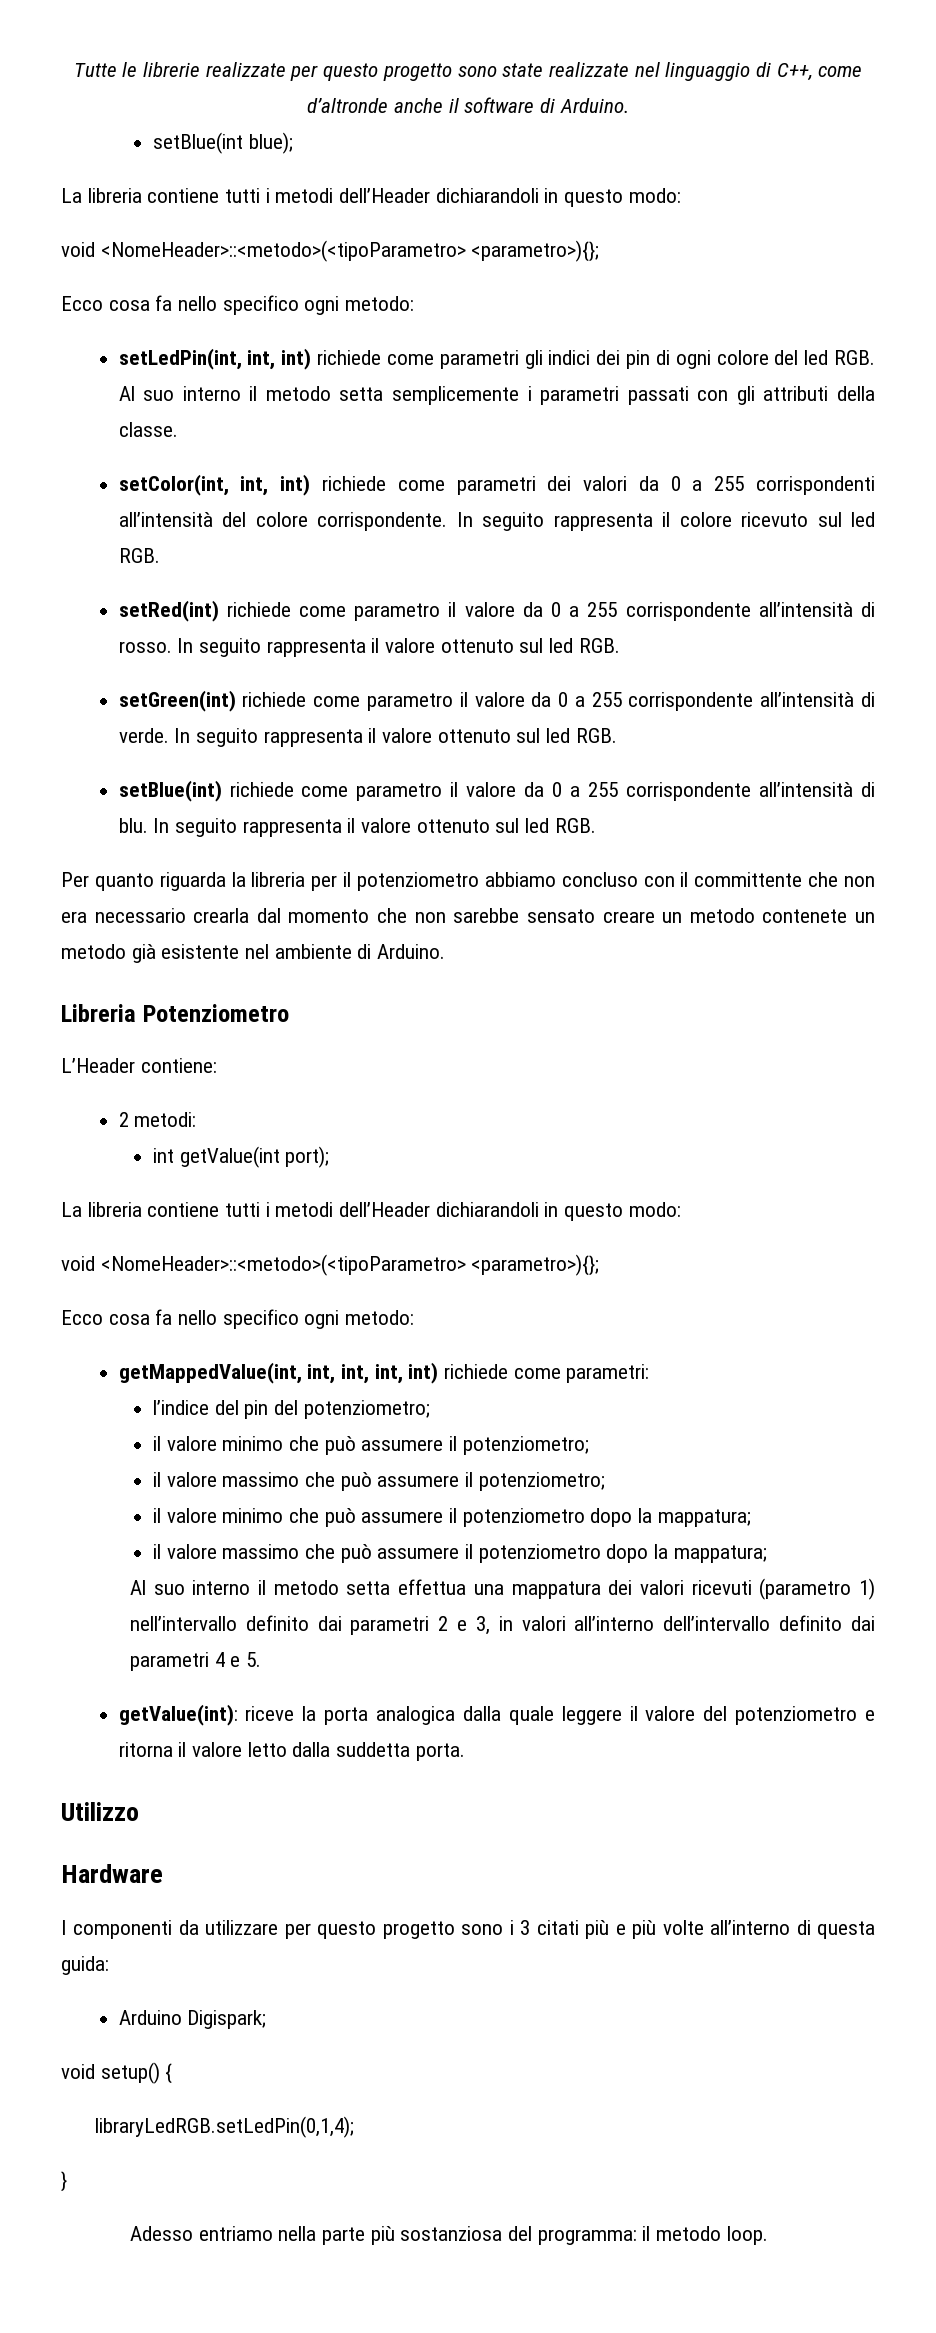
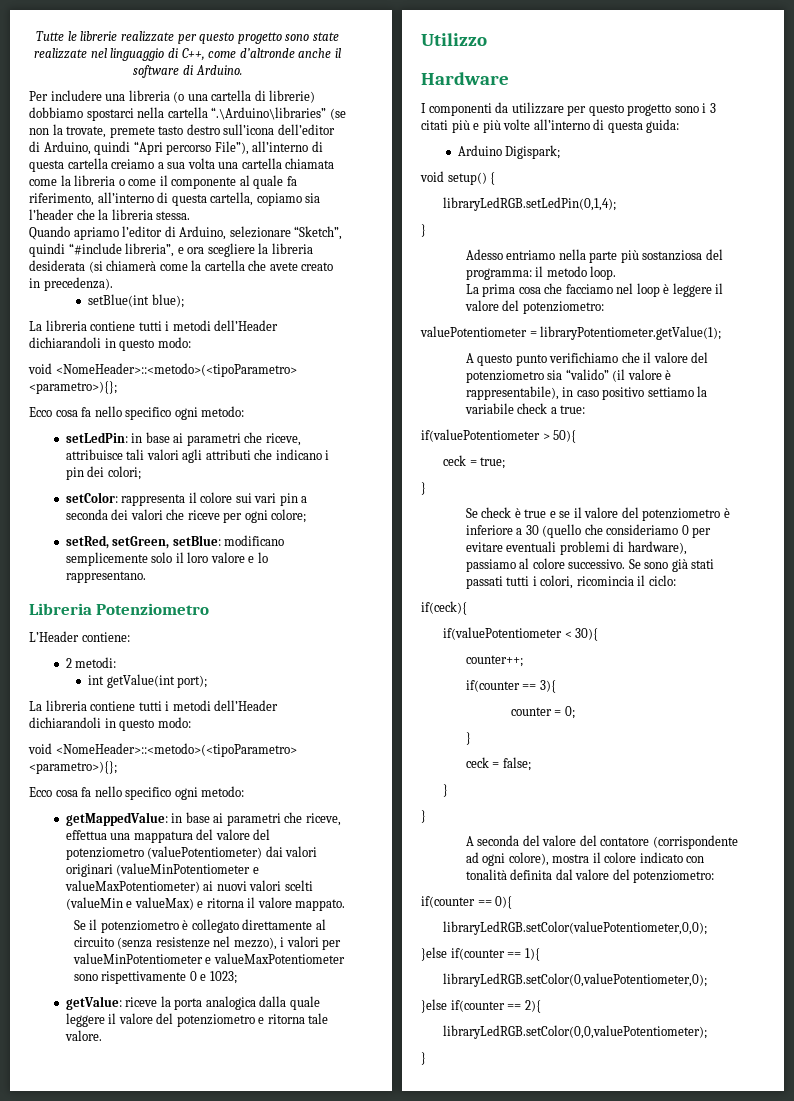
+ Per includere una libreria (o una cartella di librerie) dobbiamo spostarci nella cartella “.\Arduino\libraries” (se non la trovate, premete tasto destro sull’icona dell’editor di Arduino, quindi “Apri percorso File”), all’interno di questa cartella creiamo a sua volta una cartella chiamata come la libreria o come il componente al quale fa riferimento, all’interno di questa cartella, copiamo sia l’header che la libreria stessa.
+ Quando apriamo l’editor di Arduino, selezionare “Sketch”, quindi “#include libreria”, e ora scegliere la libreria desiderata (si chiamerà come la cartella che avete creato in precedenza).
- setLedPin(int, int, int) richiede come parametri gli indici dei pin di ogni colore del led RGB. Al suo interno il metodo setta semplicemente i parametri passati con gli attributi della classe.
- setColor(int, int, int) richiede come parametri dei valori da 0 a 255 corrispondenti all’intensità del colore corrispondente. In seguito rappresenta il colore ricevuto sul led RGB.
- setRed(int) richiede come parametro il valore da 0 a 255 corrispondente all’intensità di rosso. In seguito rappresenta il valore ottenuto sul led RGB.
- setGreen(int) richiede come parametro il valore da 0 a 255 corrispondente all’intensità di verde. In seguito rappresenta il valore ottenuto sul led RGB.
- setBlue(int) richiede come parametro il valore da 0 a 255 corrispondente all’intensità di blu. In seguito rappresenta il valore ottenuto sul led RGB.
- Per quanto riguarda la libreria per il potenziometro abbiamo concluso con il committente che non era necessario crearla dal momento che non sarebbe sensato creare un metodo contenete un metodo già esistente nel ambiente di Arduino.
+ setLedPin: in base ai parametri che riceve, attribuisce tali valori agli attributi che indicano i pin dei colori;
+ setColor: rappresenta il colore sui vari pin a seconda dei valori che riceve per ogni colore;
+ setRed, setGreen, setBlue: modificano semplicemente solo il loro valore e lo rappresentano.
- getMappedValue(int, int, int, int, int) richiede come parametri:
- l’indice del pin del potenziometro;
- il valore minimo che può assumere il potenziometro;
- il valore massimo che può assumere il potenziometro;
- il valore minimo che può assumere il potenziometro dopo la mappatura;
- il valore massimo che può assumere il potenziometro dopo la mappatura;
- Al suo interno il metodo setta effettua una mappatura dei valori ricevuti (parametro 1) nell’intervallo definito dai parametri 2 e 3, in valori all’interno dell’intervallo definito dai parametri 4 e 5.
- getValue(int): riceve la porta analogica dalla quale leggere il valore del potenziometro e ritorna il valore letto dalla suddetta porta.
+ getMappedValue: in base ai parametri che riceve, effettua una mappatura del valore del potenziometro (valuePotentiometer) dai valori originari (valueMinPotentiometer e valueMaxPotentiometer) ai nuovi valori scelti (valueMin e valueMax) e ritorna il valore mappato.
+ Se il potenziometro è collegato direttamente al circuito (senza resistenze nel mezzo), i valori per valueMinPotentiometer e valueMaxPotentiometer sono rispettivamente 0 e 1023;
+ getValue: riceve la porta analogica dalla quale leggere il valore del potenziometro e ritorna tale valore.
+ La prima cosa che facciamo nel loop è leggere il valore del potenziometro:
+ valuePotentiometer = libraryPotentiometer.getValue(1);
+ A questo punto verifichiamo che il valore del potenziometro sia “valido” (il valore è rappresentabile), in caso positivo settiamo la variabile check a true:
+ if(valuePotentiometer > 50){
+ ceck = true;
+ }
+ Se check è true e se il valore del potenziometro è inferiore a 30 (quello che consideriamo 0 per evitare eventuali problemi di hardware), passiamo al colore successivo. Se sono già stati passati tutti i colori, ricomincia il ciclo:
+ if(ceck){
+ if(valuePotentiometer < 30){
+ counter++;
+ if(counter == 3){
+ counter = 0;
+ }
+ ceck = false;
+ }
+ }
+ A seconda del valore del contatore (corrispondente ad ogni colore), mostra il colore indicato con tonalità definita dal valore del potenziometro:
+ if(counter == 0){
+ libraryLedRGB.setColor(valuePotentiometer,0,0);
+ }else if(counter == 1){
+ libraryLedRGB.setColor(0,valuePotentiometer,0);
+ }else if(counter == 2){
+ libraryLedRGB.setColor(0,0,valuePotentiometer);
+ }

